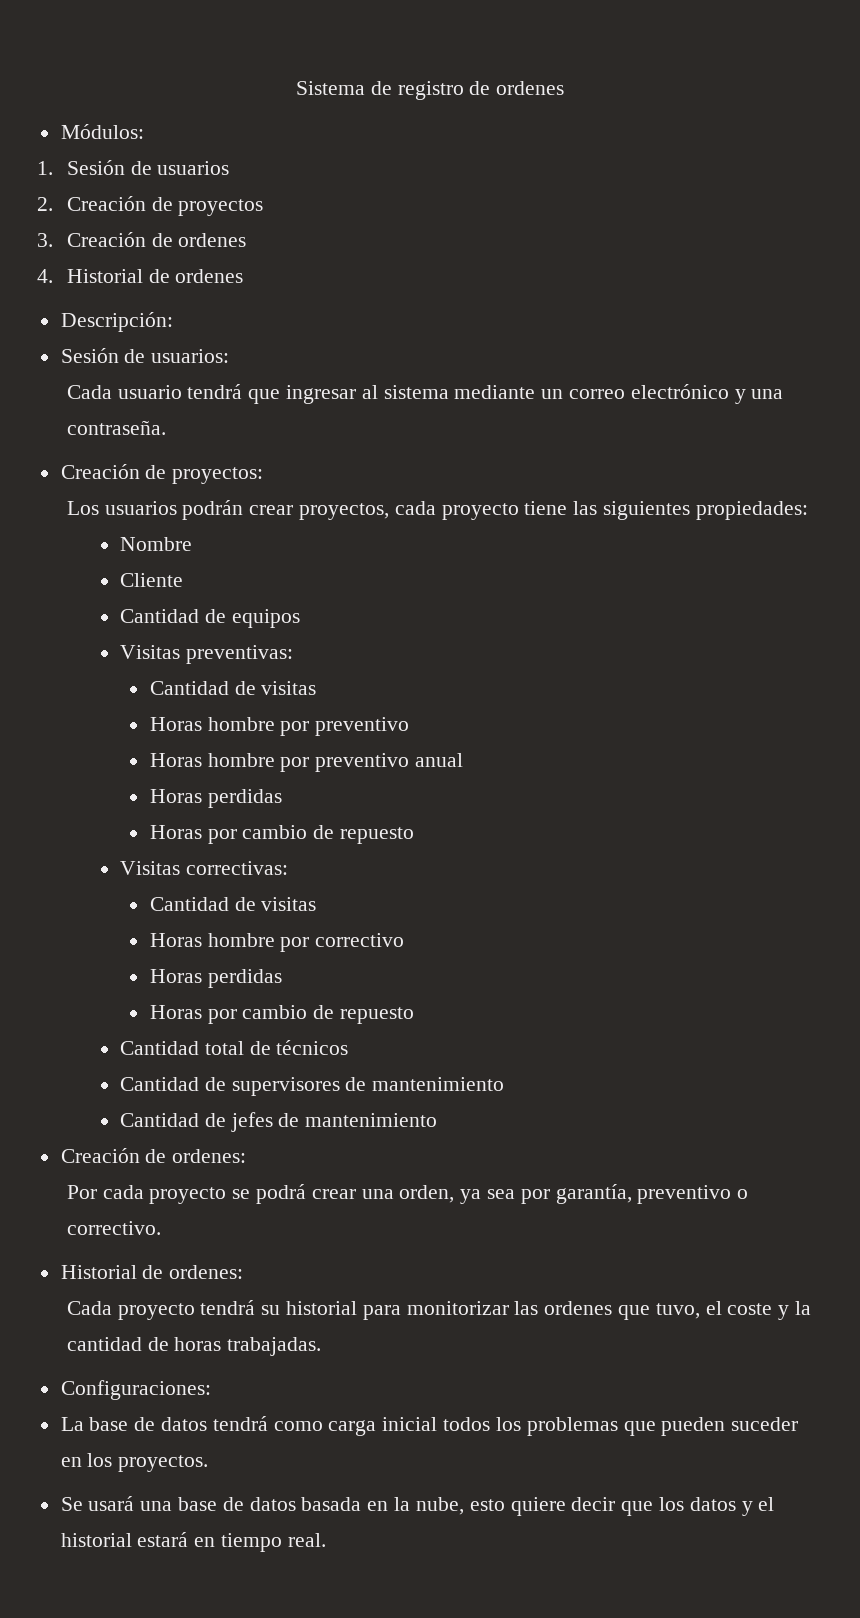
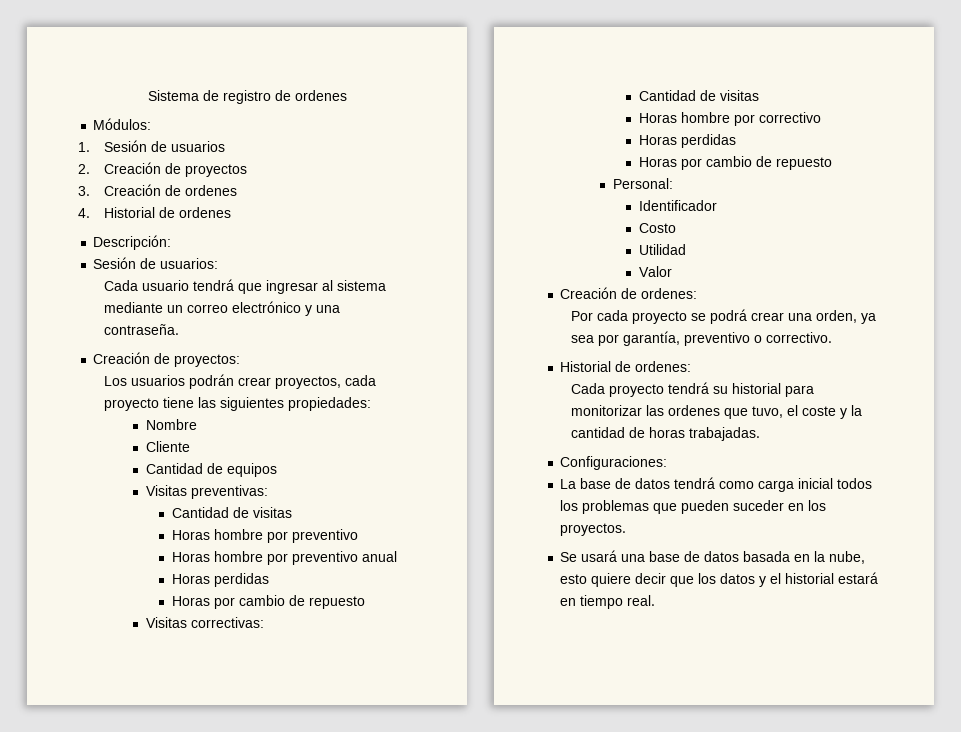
- Cantidad total de técnicos
- Cantidad de supervisores de mantenimiento
- Cantidad de jefes de mantenimiento
+ Personal:
+ Identificador
+ Costo
+ Utilidad
+ Valor

